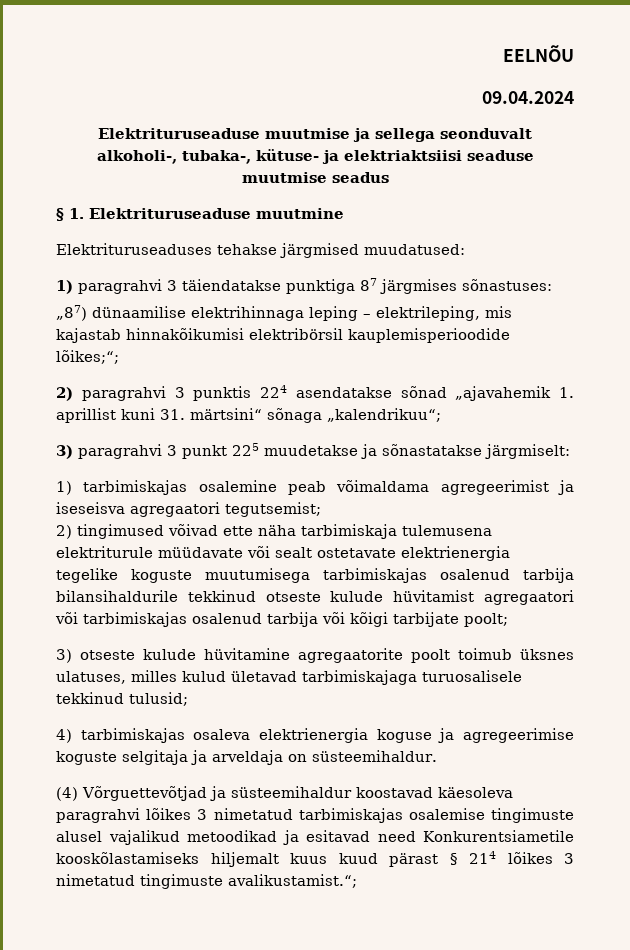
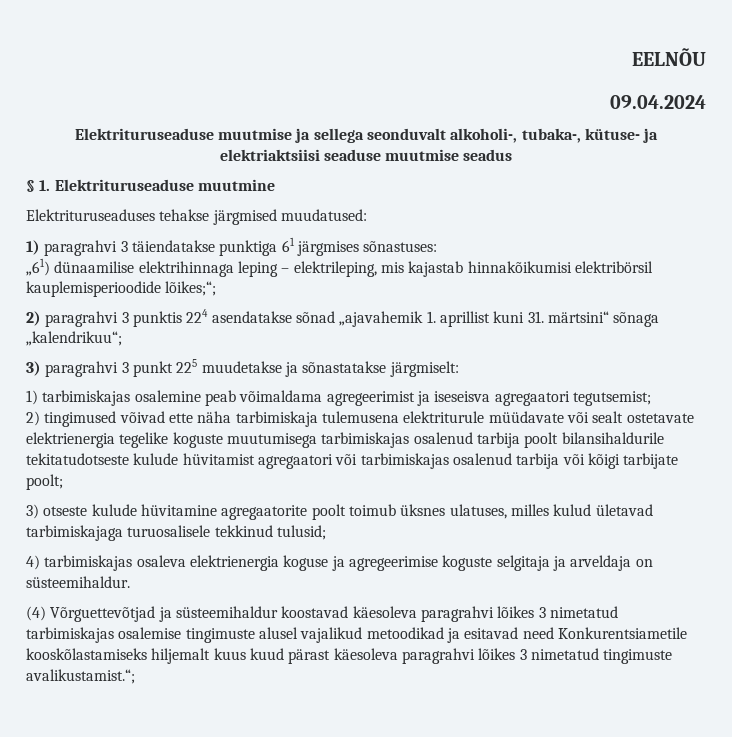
- 1) paragrahvi 3 täiendatakse punktiga 87 järgmises sõnastuses:
+ 1) paragrahvi 3 täiendatakse punktiga 61 järgmises sõnastuses:
- „87) dünaamilise elektrihinnaga leping – elektrileping, mis kajastab hinnakõikumisi elektribörsil kauplemisperioodide lõikes;“;
+ „61) dünaamilise elektrihinnaga leping – elektrileping, mis kajastab hinnakõikumisi elektribörsil kauplemisperioodide lõikes;“;
- 2) tingimused võivad ette näha tarbimiskaja tulemusena elektriturule müüdavate või sealt ostetavate elektrienergia tegelike koguste muutumisega tarbimiskajas osalenud tarbija bilansihaldurile tekkinud otseste kulude hüvitamist agregaatori või tarbimiskajas osalenud tarbija või kõigi tarbijate poolt;
+ 2) tingimused võivad ette näha tarbimiskaja tulemusena elektriturule müüdavate või sealt ostetavate elektrienergia tegelike koguste muutumisega tarbimiskajas osalenud tarbija poolt bilansihaldurile tekitatudotseste kulude hüvitamist agregaatori või tarbimiskajas osalenud tarbija või kõigi tarbijate poolt;
- (4) Võrguettevõtjad ja süsteemihaldur koostavad käesoleva paragrahvi lõikes 3 nimetatud tarbimiskajas osalemise tingimuste alusel vajalikud metoodikad ja esitavad need Konkurentsiametile kooskõlastamiseks hiljemalt kuus kuud pärast § 214 lõikes 3 nimetatud tingimuste avalikustamist.“;
+ (4) Võrguettevõtjad ja süsteemihaldur koostavad käesoleva paragrahvi lõikes 3 nimetatud tarbimiskajas osalemise tingimuste alusel vajalikud metoodikad ja esitavad need Konkurentsiametile kooskõlastamiseks hiljemalt kuus kuud pärast käesoleva paragrahvi lõikes 3 nimetatud tingimuste avalikustamist.“;

